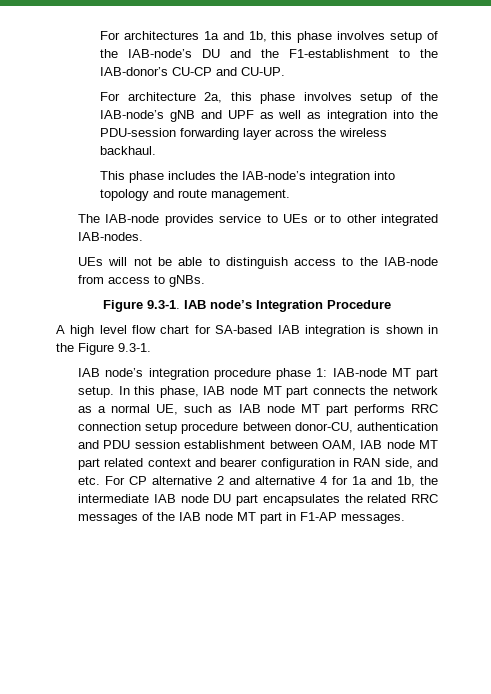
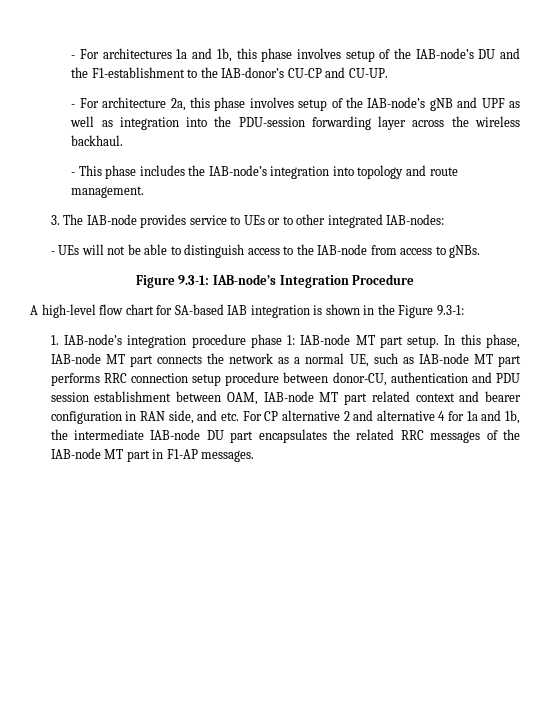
- For architectures 1a and 1b, this phase involves setup of the IAB-node’s DU and the F1-establishment to the IAB-donor’s CU-CP and CU-UP.
+ - For architectures 1a and 1b, this phase involves setup of the IAB-node’s DU and the F1-establishment to the IAB-donor’s CU-CP and CU-UP.
- For architecture 2a, this phase involves setup of the IAB-node’s gNB and UPF as well as integration into the PDU-session forwarding layer across the wireless backhaul.
+ - For architecture 2a, this phase involves setup of the IAB-node’s gNB and UPF as well as integration into the PDU-session forwarding layer across the wireless backhaul.
- This phase includes the IAB-node’s integration into topology and route management.
+ - This phase includes the IAB-node’s integration into topology and route management.
- The IAB-node provides service to UEs or to other integrated IAB-nodes.
- UEs will not be able to distinguish access to the IAB-node from access to gNBs.
+ 3. The IAB-node provides service to UEs or to other integrated IAB-nodes:
+ - UEs will not be able to distinguish access to the IAB-node from access to gNBs.
- Figure 9.3-1. IAB node’s Integration Procedure
+ Figure 9.3-1: IAB-node’s Integration Procedure
- A high level flow chart for SA-based IAB integration is shown in the Figure 9.3-1.
- IAB node’s integration procedure phase 1: IAB-node MT part setup.
+ A high-level flow chart for SA-based IAB integration is shown in the Figure 9.3-1:
+ 1. IAB-node’s integration procedure phase 1: IAB-node MT part setup.
- In this phase, IAB node MT part connects the network as a normal UE, such as IAB node MT part performs RRC connection setup procedure between donor-CU, authentication and PDU session establishment between OAM, IAB node MT part related context and bearer configuration in RAN side, and etc. For CP alternative 2 and alternative 4 for 1a and 1b, the intermediate IAB node DU part encapsulates the related RRC messages of the IAB node MT part in F1-AP messages.
+ In this phase, IAB-node MT part connects the network as a normal UE, such as IAB-node MT part performs RRC connection setup procedure between donor-CU, authentication and PDU session establishment between OAM, IAB-node MT part related context and bearer configuration in RAN side, and etc. For CP alternative 2 and alternative 4 for 1a and 1b, the intermediate IAB-node DU part encapsulates the related RRC messages of the IAB-node MT part in F1-AP messages.

